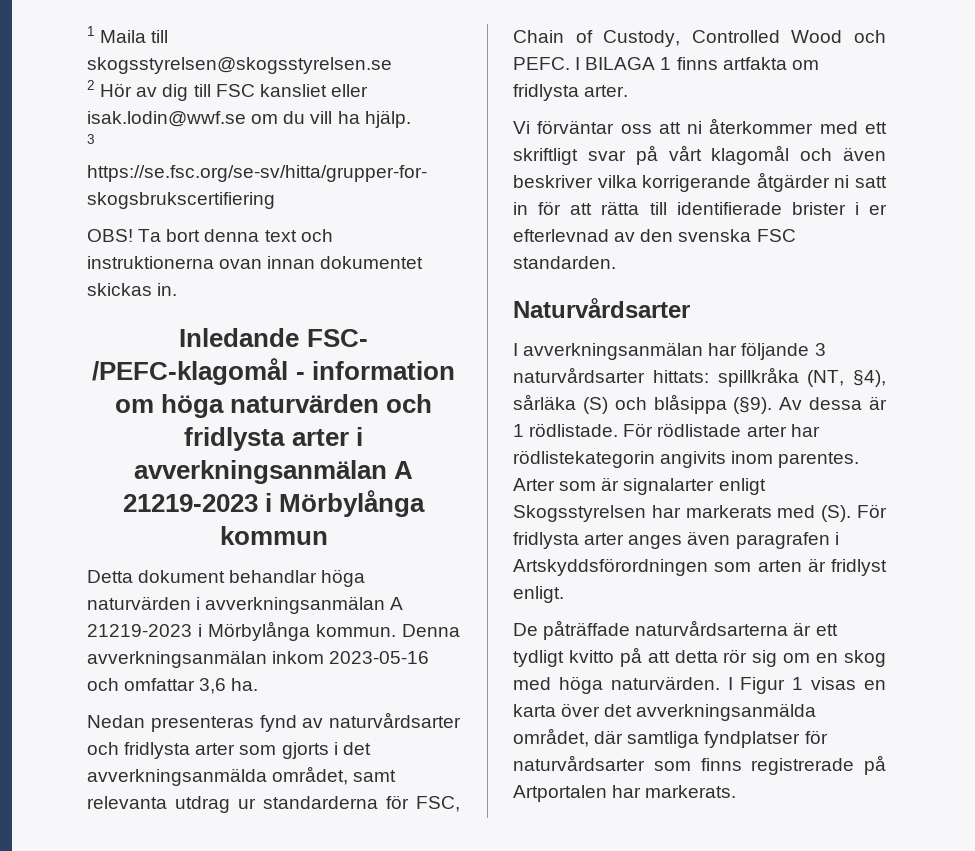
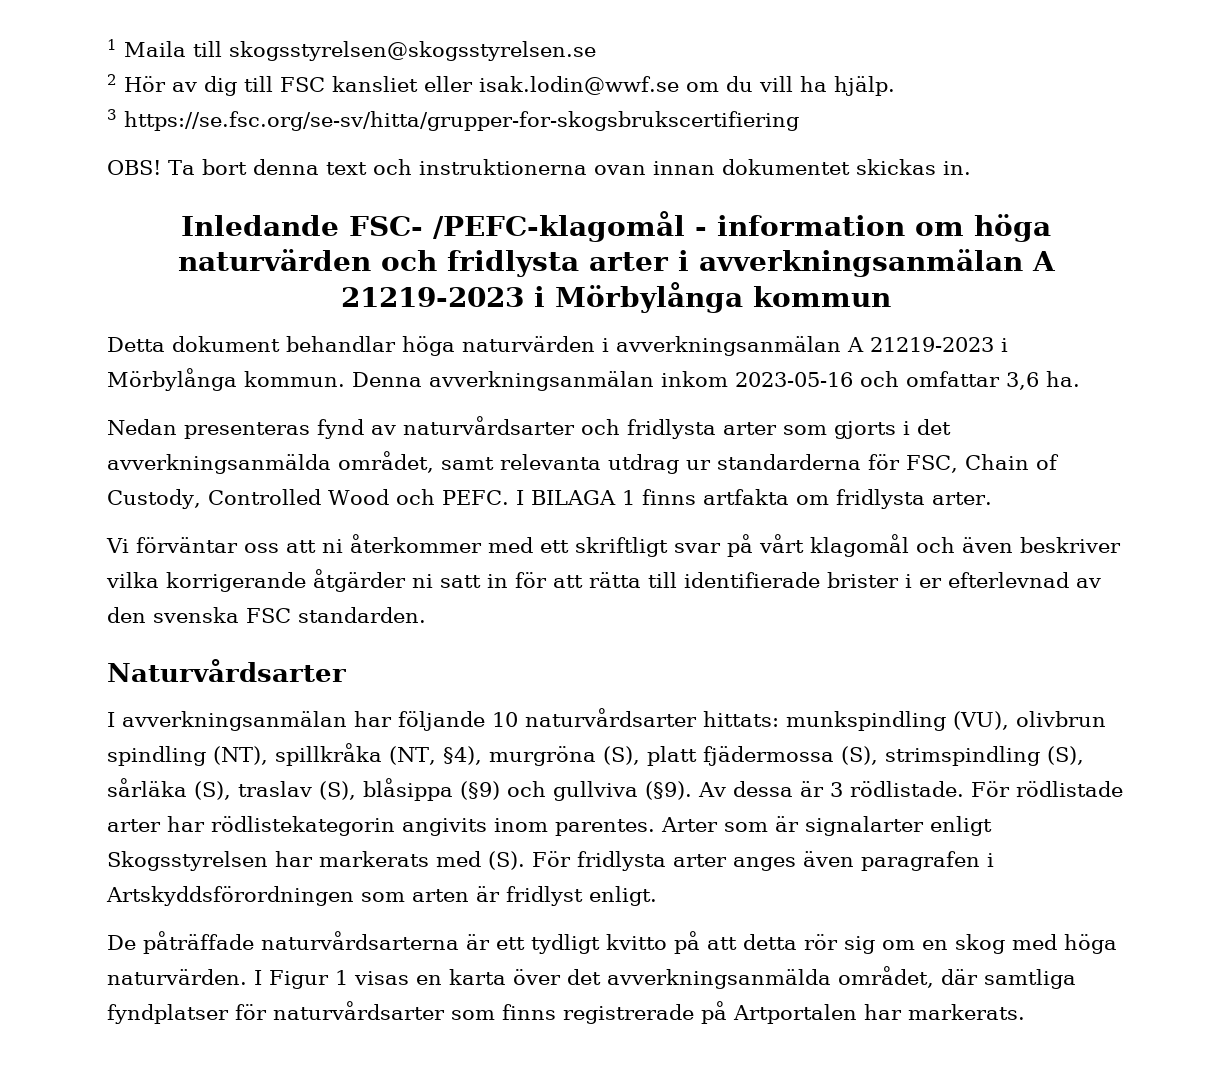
- I avverkningsanmälan har följande 3 naturvårdsarter hittats: spillkråka (NT, §4), sårläka (S) och blåsippa (§9).
+ I avverkningsanmälan har följande 10 naturvårdsarter hittats: munkspindling (VU), olivbrun spindling (NT), spillkråka (NT, §4), murgröna (S), platt fjädermossa (S), strimspindling (S), sårläka (S), traslav (S), blåsippa (§9) och gullviva (§9).
- Av dessa är 1 rödlistade.
+ Av dessa är 3 rödlistade.

